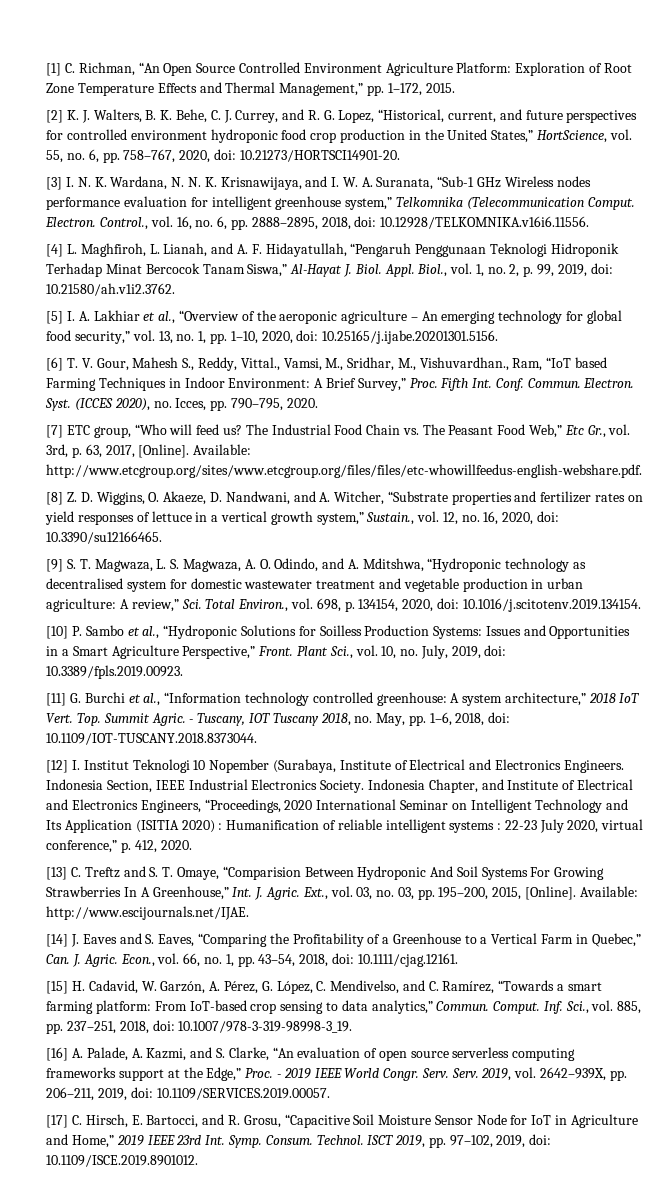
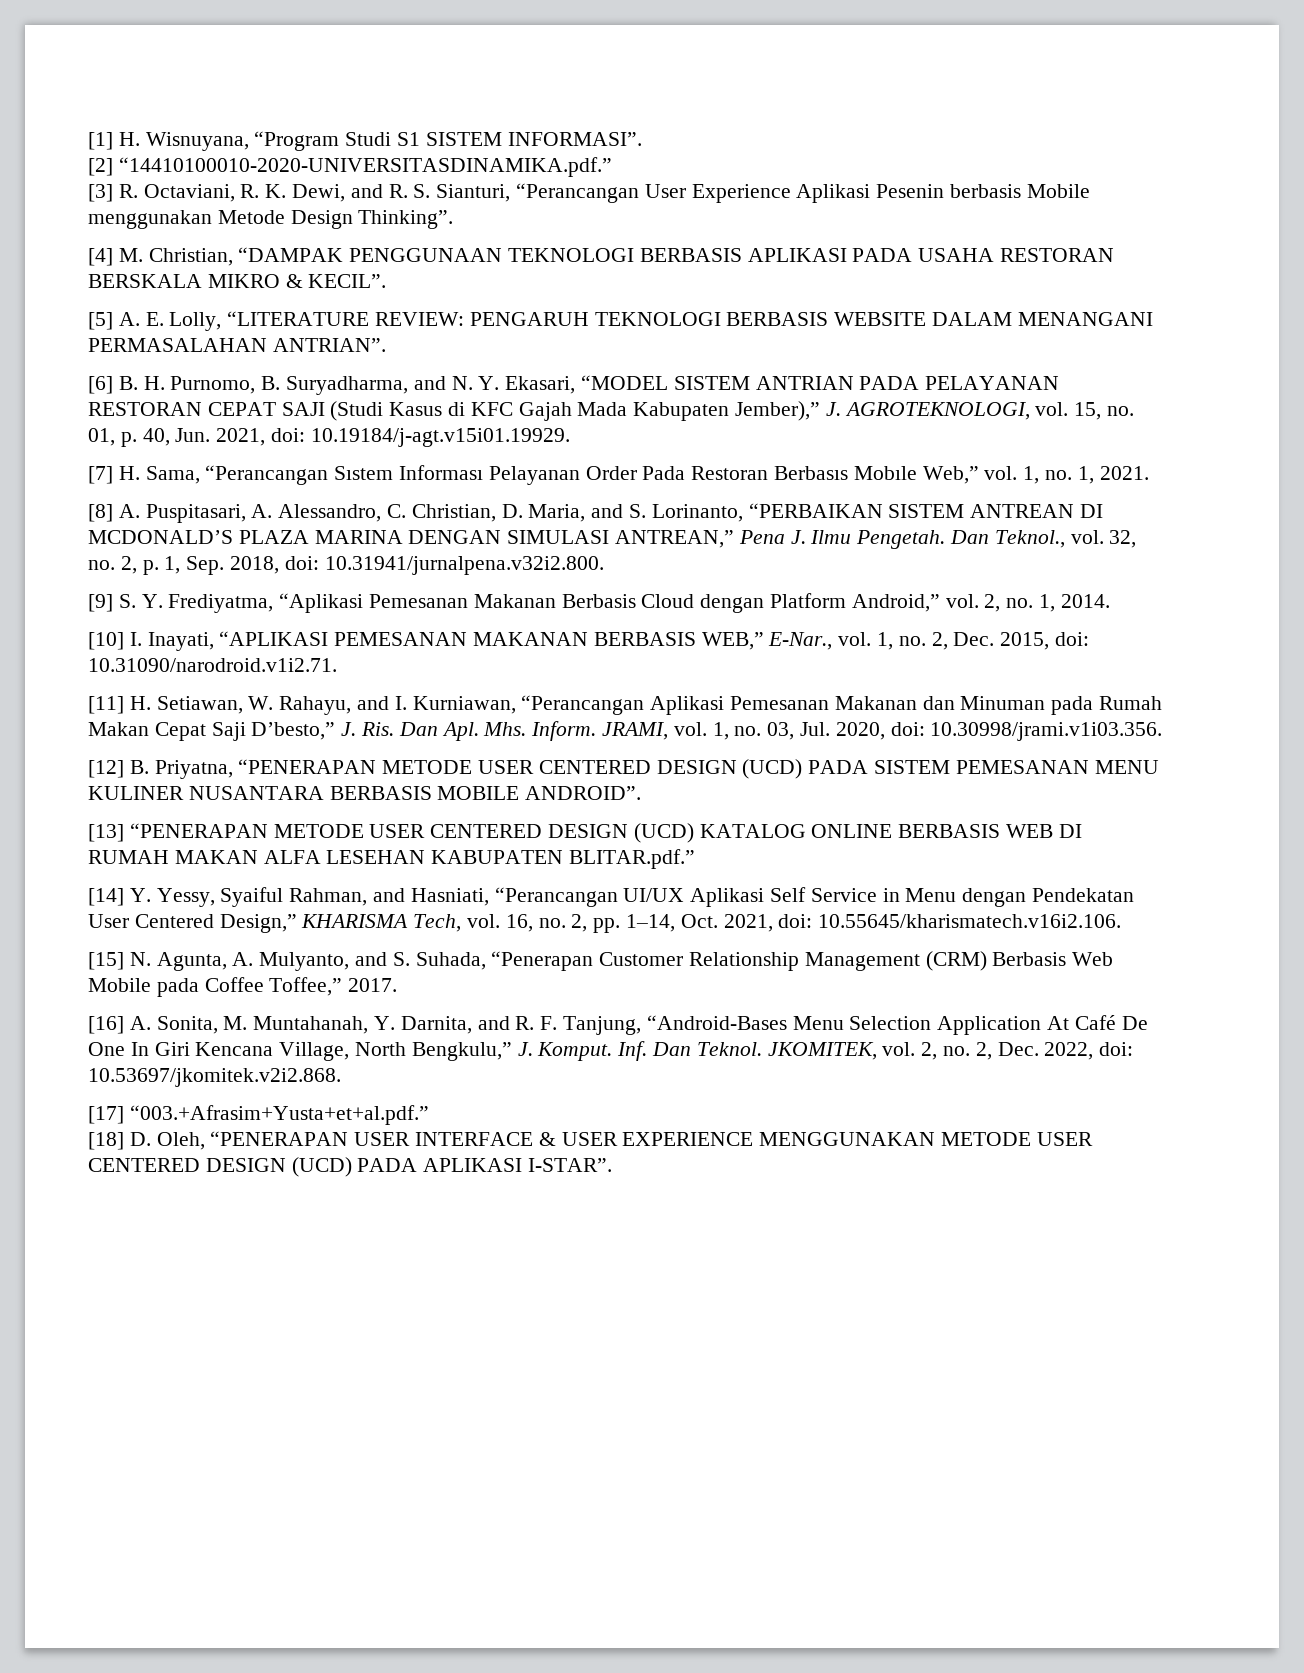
- [1] C. Richman, “An Open Source Controlled Environment Agriculture Platform: Exploration of Root Zone Temperature Effects and Thermal Management,” pp. 1–172, 2015.
- [2] K. J. Walters, B. K. Behe, C. J. Currey, and R. G. Lopez, “Historical, current, and future perspectives for controlled environment hydroponic food crop production in the United States,” HortScience, vol. 55, no. 6, pp. 758–767, 2020, doi: 10.21273/HORTSCI14901-20.
- [3] I. N. K. Wardana, N. N. K. Krisnawijaya, and I. W. A. Suranata, “Sub-1 GHz Wireless nodes performance evaluation for intelligent greenhouse system,” Telkomnika (Telecommunication Comput. Electron. Control., vol. 16, no. 6, pp. 2888–2895, 2018, doi: 10.12928/TELKOMNIKA.v16i6.11556.
- [4] L. Maghfiroh, L. Lianah, and A. F. Hidayatullah, “Pengaruh Penggunaan Teknologi Hidroponik Terhadap Minat Bercocok Tanam Siswa,” Al-Hayat J. Biol. Appl. Biol., vol. 1, no. 2, p. 99, 2019, doi: 10.21580/ah.v1i2.3762.
- [5] I. A. Lakhiar et al., “Overview of the aeroponic agriculture – An emerging technology for global food security,” vol. 13, no. 1, pp. 1–10, 2020, doi: 10.25165/j.ijabe.20201301.5156.
- [6] T. V. Gour, Mahesh S., Reddy, Vittal., Vamsi, M., Sridhar, M., Vishuvardhan., Ram, “IoT based Farming Techniques in Indoor Environment: A Brief Survey,” Proc. Fifth Int. Conf. Commun. Electron. Syst. (ICCES 2020), no. Icces, pp. 790–795, 2020.
- [7] ETC group, “Who will feed us? The Industrial Food Chain vs. The Peasant Food Web,” Etc Gr., vol. 3rd, p. 63, 2017, [Online]. Available: http://www.etcgroup.org/sites/www.etcgroup.org/files/files/etc-whowillfeedus-english-webshare.pdf.
- [8] Z. D. Wiggins, O. Akaeze, D. Nandwani, and A. Witcher, “Substrate properties and fertilizer rates on yield responses of lettuce in a vertical growth system,” Sustain., vol. 12, no. 16, 2020, doi: 10.3390/su12166465.
- [9] S. T. Magwaza, L. S. Magwaza, A. O. Odindo, and A. Mditshwa, “Hydroponic technology as decentralised system for domestic wastewater treatment and vegetable production in urban agriculture: A review,” Sci. Total Environ., vol. 698, p. 134154, 2020, doi: 10.1016/j.scitotenv.2019.134154.
- [10] P. Sambo et al., “Hydroponic Solutions for Soilless Production Systems: Issues and Opportunities in a Smart Agriculture Perspective,” Front. Plant Sci., vol. 10, no. July, 2019, doi: 10.3389/fpls.2019.00923.
- [11] G. Burchi et al., “Information technology controlled greenhouse: A system architecture,” 2018 IoT Vert. Top. Summit Agric. - Tuscany, IOT Tuscany 2018, no. May, pp. 1–6, 2018, doi: 10.1109/IOT-TUSCANY.2018.8373044.
- [12] I. Institut Teknologi 10 Nopember (Surabaya, Institute of Electrical and Electronics Engineers. Indonesia Section, IEEE Industrial Electronics Society. Indonesia Chapter, and Institute of Electrical and Electronics Engineers, “Proceedings, 2020 International Seminar on Intelligent Technology and Its Application (ISITIA 2020) : Humanification of reliable intelligent systems : 22-23 July 2020, virtual conference,” p. 412, 2020.
- [13] C. Treftz and S. T. Omaye, “Comparision Between Hydroponic And Soil Systems For Growing Strawberries In A Greenhouse,” Int. J. Agric. Ext., vol. 03, no. 03, pp. 195–200, 2015, [Online]. Available: http://www.escijournals.net/IJAE.
- [14] J. Eaves and S. Eaves, “Comparing the Profitability of a Greenhouse to a Vertical Farm in Quebec,” Can. J. Agric. Econ., vol. 66, no. 1, pp. 43–54, 2018, doi: 10.1111/cjag.12161.
- [15] H. Cadavid, W. Garzón, A. Pérez, G. López, C. Mendivelso, and C. Ramírez, “Towards a smart farming platform: From IoT-based crop sensing to data analytics,” Commun. Comput. Inf. Sci., vol. 885, pp. 237–251, 2018, doi: 10.1007/978-3-319-98998-3_19.
- [16] A. Palade, A. Kazmi, and S. Clarke, “An evaluation of open source serverless computing frameworks support at the Edge,” Proc. - 2019 IEEE World Congr. Serv. Serv. 2019, vol. 2642–939X, pp. 206–211, 2019, doi: 10.1109/SERVICES.2019.00057.
- [17] C. Hirsch, E. Bartocci, and R. Grosu, “Capacitive Soil Moisture Sensor Node for IoT in Agriculture and Home,” 2019 IEEE 23rd Int. Symp. Consum. Technol. ISCT 2019, pp. 97–102, 2019, doi: 10.1109/ISCE.2019.8901012.
+ [1] H. Wisnuyana, “Program Studi S1 SISTEM INFORMASI”.
+ [2] “14410100010-2020-UNIVERSITASDINAMIKA.pdf.”
+ [3] R. Octaviani, R. K. Dewi, and R. S. Sianturi, “Perancangan User Experience Aplikasi Pesenin berbasis Mobile menggunakan Metode Design Thinking”.
+ [4] M. Christian, “DAMPAK PENGGUNAAN TEKNOLOGI BERBASIS APLIKASI PADA USAHA RESTORAN BERSKALA MIKRO & KECIL”.
+ [5] A. E. Lolly, “LITERATURE REVIEW: PENGARUH TEKNOLOGI BERBASIS WEBSITE DALAM MENANGANI PERMASALAHAN ANTRIAN”.
+ [6] B. H. Purnomo, B. Suryadharma, and N. Y. Ekasari, “MODEL SISTEM ANTRIAN PADA PELAYANAN RESTORAN CEPAT SAJI (Studi Kasus di KFC Gajah Mada Kabupaten Jember),” J. AGROTEKNOLOGI, vol. 15, no. 01, p. 40, Jun. 2021, doi: 10.19184/j-agt.v15i01.19929.
+ [7] H. Sama, “Perancangan Sıstem Informası Pelayanan Order Pada Restoran Berbasıs Mobıle Web,” vol. 1, no. 1, 2021.
+ [8] A. Puspitasari, A. Alessandro, C. Christian, D. Maria, and S. Lorinanto, “PERBAIKAN SISTEM ANTREAN DI MCDONALD’S PLAZA MARINA DENGAN SIMULASI ANTREAN,” Pena J. Ilmu Pengetah. Dan Teknol., vol. 32, no. 2, p. 1, Sep. 2018, doi: 10.31941/jurnalpena.v32i2.800.
+ [9] S. Y. Frediyatma, “Aplikasi Pemesanan Makanan Berbasis Cloud dengan Platform Android,” vol. 2, no. 1, 2014.
+ [10] I. Inayati, “APLIKASI PEMESANAN MAKANAN BERBASIS WEB,” E-Nar., vol. 1, no. 2, Dec. 2015, doi: 10.31090/narodroid.v1i2.71.
+ [11] H. Setiawan, W. Rahayu, and I. Kurniawan, “Perancangan Aplikasi Pemesanan Makanan dan Minuman pada Rumah Makan Cepat Saji D’besto,” J. Ris. Dan Apl. Mhs. Inform. JRAMI, vol. 1, no. 03, Jul. 2020, doi: 10.30998/jrami.v1i03.356.
+ [12] B. Priyatna, “PENERAPAN METODE USER CENTERED DESIGN (UCD) PADA SISTEM PEMESANAN MENU KULINER NUSANTARA BERBASIS MOBILE ANDROID”.
+ [13] “PENERAPAN METODE USER CENTERED DESIGN (UCD) KATALOG ONLINE BERBASIS WEB DI RUMAH MAKAN ALFA LESEHAN KABUPATEN BLITAR.pdf.”
+ [14] Y. Yessy, Syaiful Rahman, and Hasniati, “Perancangan UI/UX Aplikasi Self Service in Menu dengan Pendekatan User Centered Design,” KHARISMA Tech, vol. 16, no. 2, pp. 1–14, Oct. 2021, doi: 10.55645/kharismatech.v16i2.106.
+ [15] N. Agunta, A. Mulyanto, and S. Suhada, “Penerapan Customer Relationship Management (CRM) Berbasis Web Mobile pada Coffee Toffee,” 2017.
+ [16] A. Sonita, M. Muntahanah, Y. Darnita, and R. F. Tanjung, “Android-Bases Menu Selection Application At Café De One In Giri Kencana Village, North Bengkulu,” J. Komput. Inf. Dan Teknol. JKOMITEK, vol. 2, no. 2, Dec. 2022, doi: 10.53697/jkomitek.v2i2.868.
+ [17] “003.+Afrasim+Yusta+et+al.pdf.”
+ [18] D. Oleh, “PENERAPAN USER INTERFACE & USER EXPERIENCE MENGGUNAKAN METODE USER CENTERED DESIGN (UCD) PADA APLIKASI I-STAR”.

